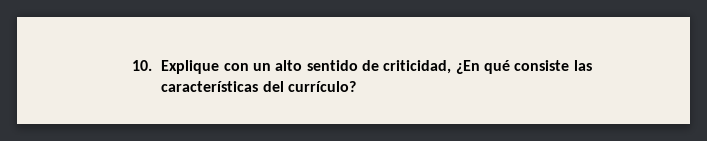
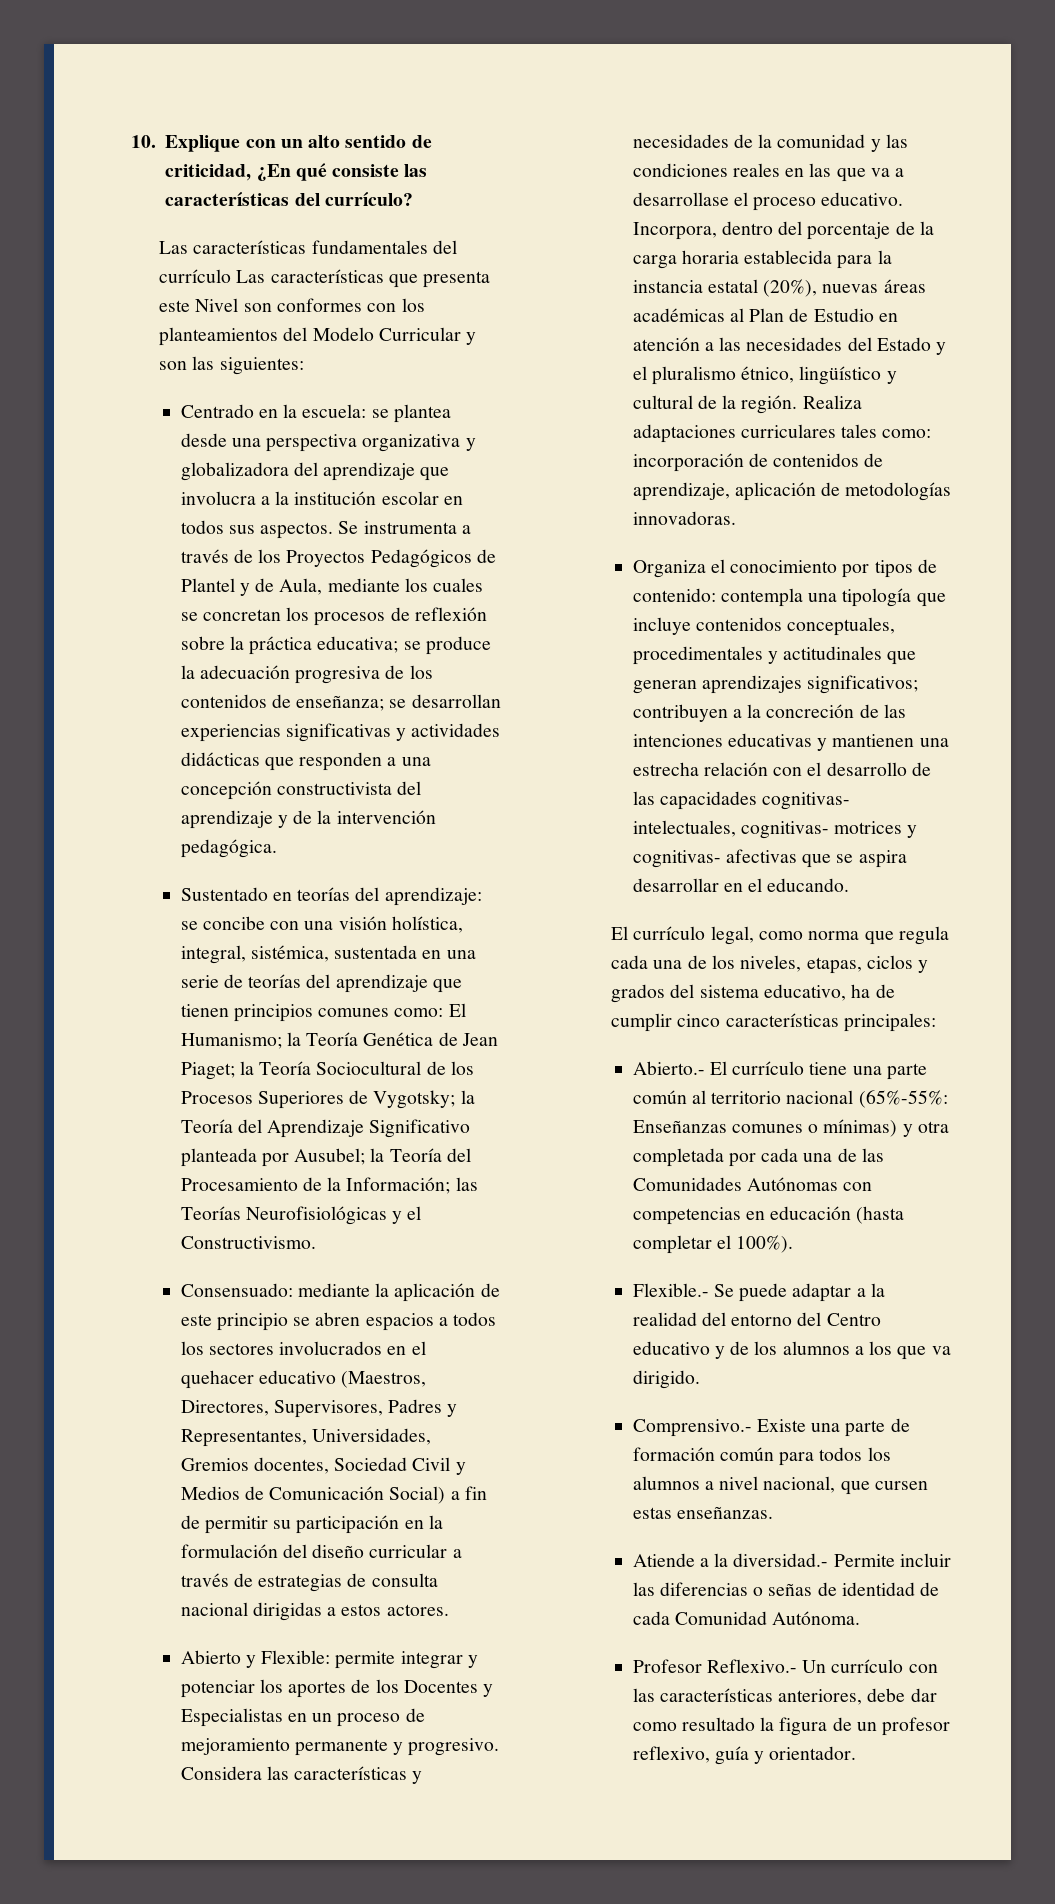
+ Las características fundamentales del currículo Las características que presenta este Nivel son conformes con los planteamientos del Modelo Curricular y son las siguientes:
+ Centrado en la escuela: se plantea desde una perspectiva organizativa y globalizadora del aprendizaje que involucra a la institución escolar en todos sus aspectos. Se instrumenta a través de los Proyectos Pedagógicos de Plantel y de Aula, mediante los cuales se concretan los procesos de reflexión sobre la práctica educativa; se produce la adecuación progresiva de los contenidos de enseñanza; se desarrollan experiencias significativas y actividades didácticas que responden a una concepción constructivista del aprendizaje y de la intervención pedagógica.
+ Sustentado en teorías del aprendizaje: se concibe con una visión holística, integral, sistémica, sustentada en una serie de teorías del aprendizaje que tienen principios comunes como: El Humanismo; la Teoría Genética de Jean Piaget; la Teoría Sociocultural de los Procesos Superiores de Vygotsky; la Teoría del Aprendizaje Significativo planteada por Ausubel; la Teoría del Procesamiento de la Información; las Teorías Neurofisiológicas y el Constructivismo.
+ Consensuado: mediante la aplicación de este principio se abren espacios a todos los sectores involucrados en el quehacer educativo (Maestros, Directores, Supervisores, Padres y Representantes, Universidades, Gremios docentes, Sociedad Civil y Medios de Comunicación Social) a fin de permitir su participación en la formulación del diseño curricular a través de estrategias de consulta nacional dirigidas a estos actores.
+ Abierto y Flexible: permite integrar y potenciar los aportes de los Docentes y Especialistas en un proceso de mejoramiento permanente y progresivo. Considera las características y necesidades de la comunidad y las condiciones reales en las que va a desarrollase el proceso educativo. Incorpora, dentro del porcentaje de la carga horaria establecida para la instancia estatal (20%), nuevas áreas académicas al Plan de Estudio en atención a las necesidades del Estado y el pluralismo étnico, lingüístico y cultural de la región. Realiza adaptaciones curriculares tales como: incorporación de contenidos de aprendizaje, aplicación de metodologías innovadoras.
+ Organiza el conocimiento por tipos de contenido: contempla una tipología que incluye contenidos conceptuales, procedimentales y actitudinales que generan aprendizajes significativos; contribuyen a la concreción de las intenciones educativas y mantienen una estrecha relación con el desarrollo de las capacidades cognitivas- intelectuales, cognitivas- motrices y cognitivas- afectivas que se aspira desarrollar en el educando.
+ El currículo legal, como norma que regula cada una de los niveles, etapas, ciclos y grados del sistema educativo, ha de cumplir cinco características principales:
+ Abierto.- El currículo tiene una parte común al territorio nacional (65%-55%: Enseñanzas comunes o mínimas) y otra completada por cada una de las Comunidades Autónomas con competencias en educación (hasta completar el 100%).
+ Flexible.- Se puede adaptar a la realidad del entorno del Centro educativo y de los alumnos a los que va dirigido.
+ Comprensivo.- Existe una parte de formación común para todos los alumnos a nivel nacional, que cursen estas enseñanzas.
+ Atiende a la diversidad.- Permite incluir las diferencias o señas de identidad de cada Comunidad Autónoma.
+ Profesor Reflexivo.- Un currículo con las características anteriores, debe dar como resultado la figura de un profesor reflexivo, guía y orientador.

